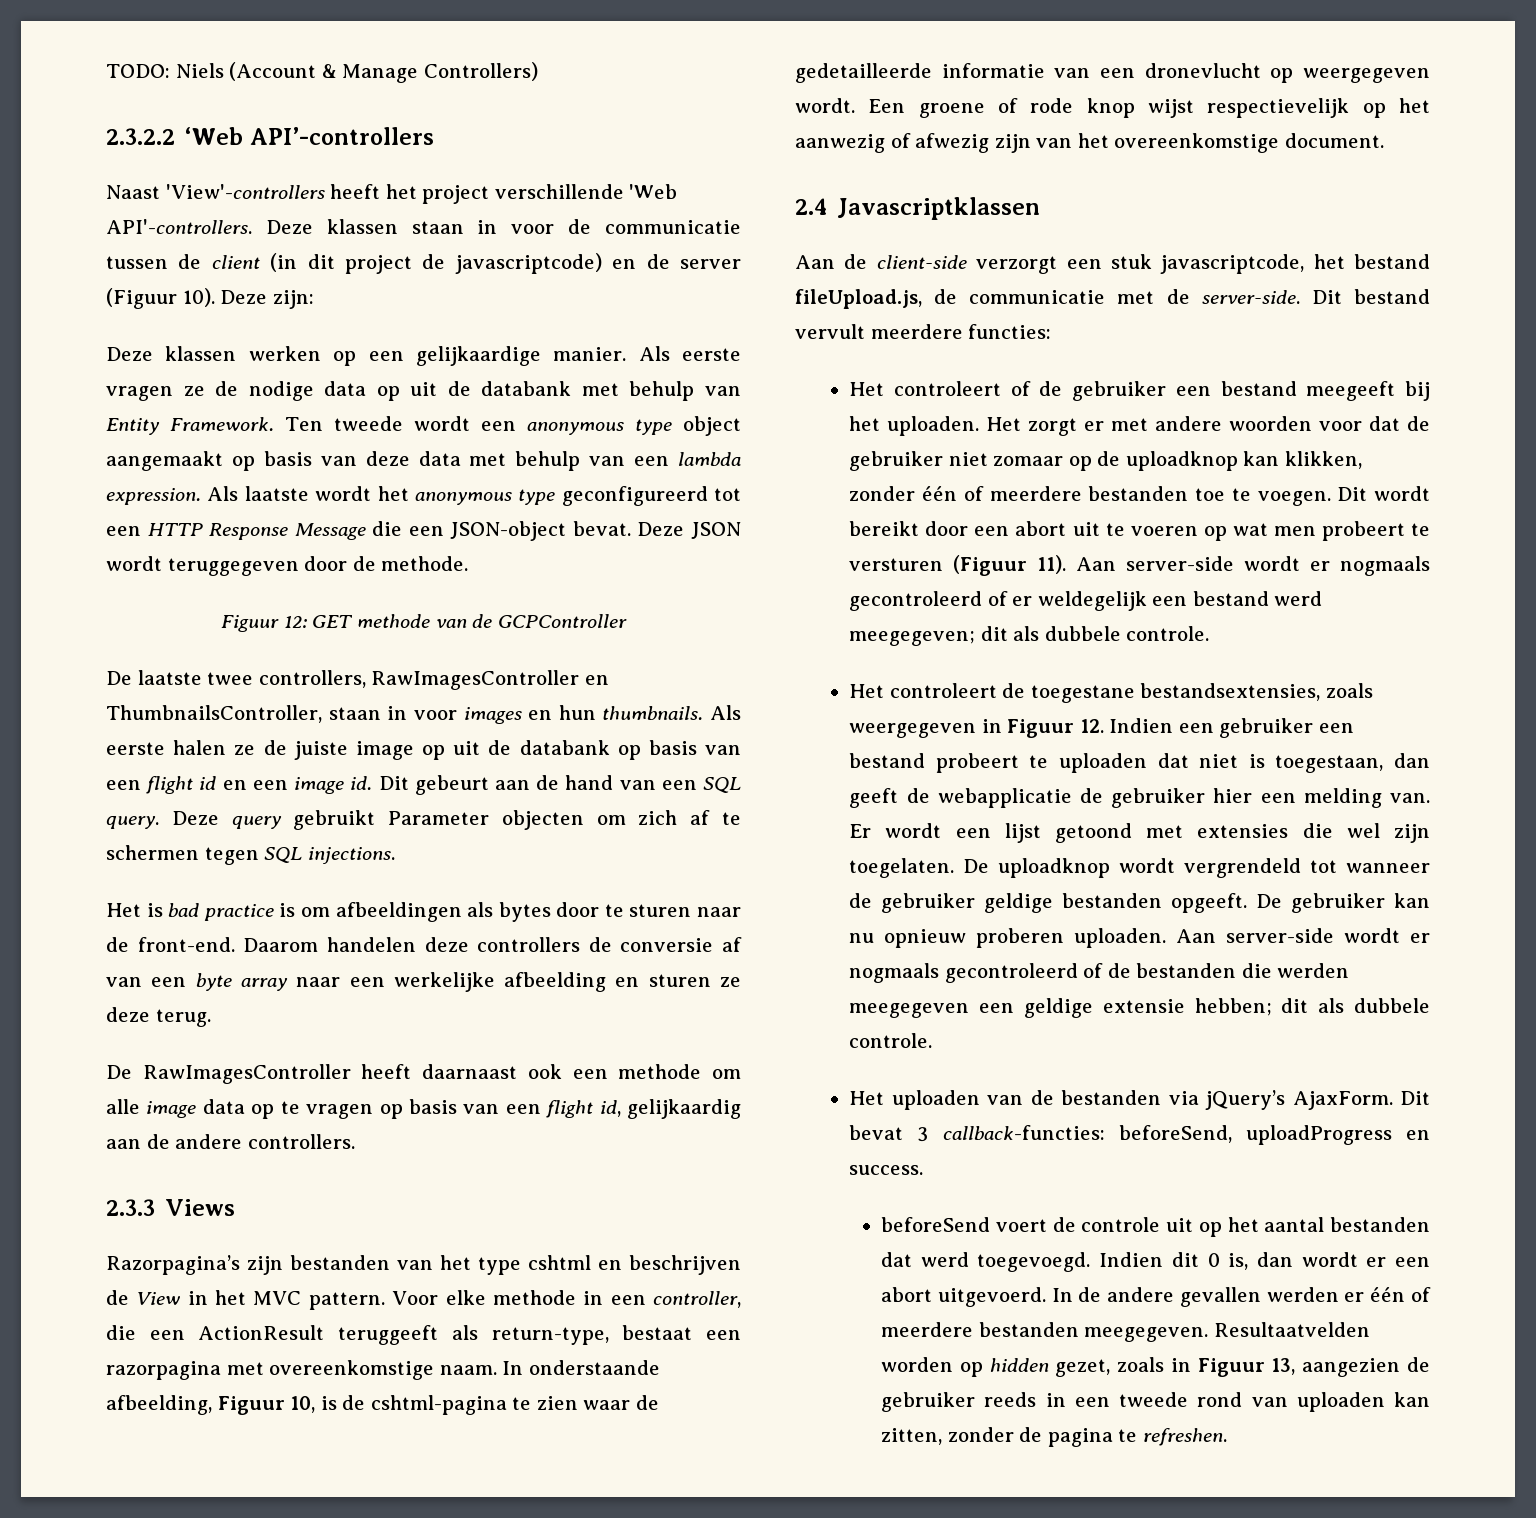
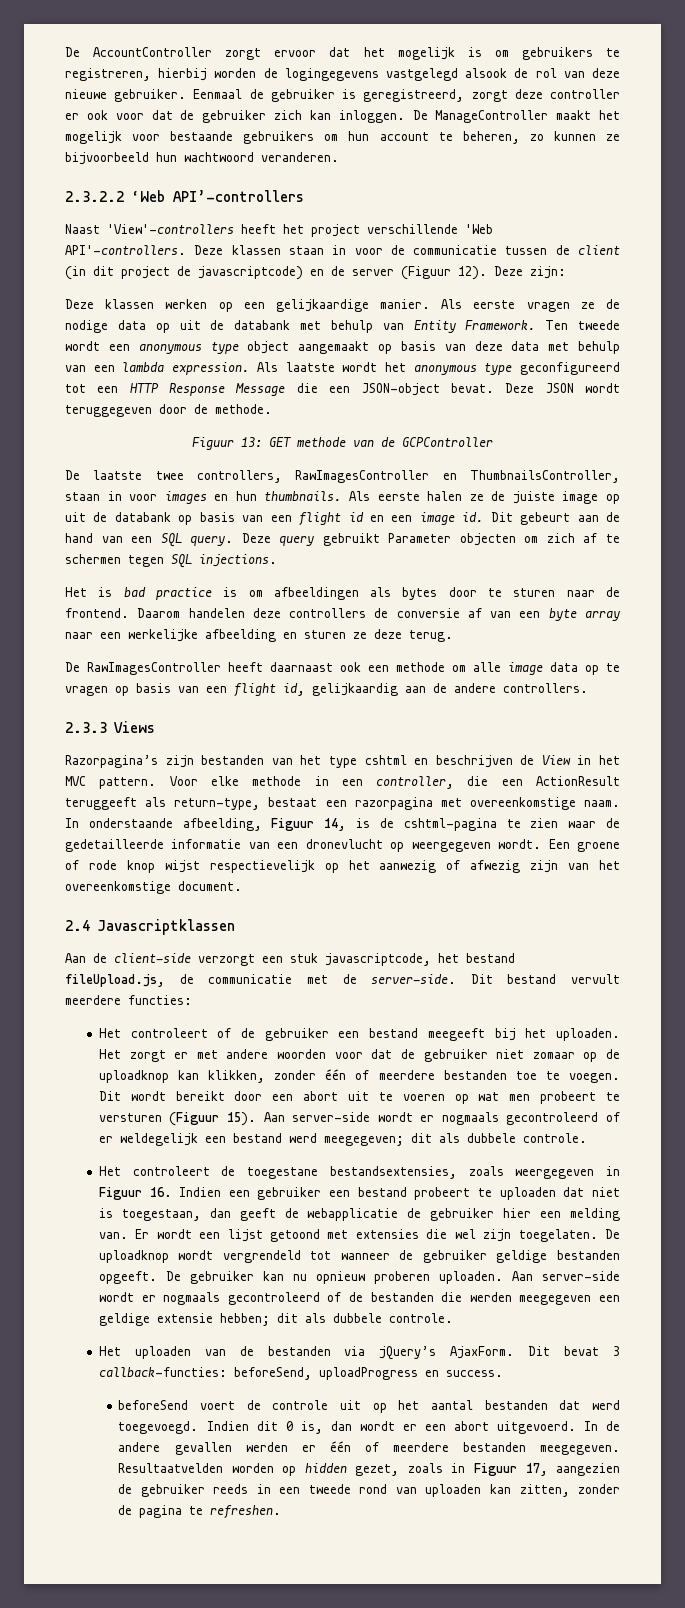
- TODO: Niels (Account & Manage Controllers)
+ De AccountController zorgt ervoor dat het mogelijk is om gebruikers te registreren, hierbij worden de logingegevens vastgelegd alsook de rol van deze nieuwe gebruiker. Eenmaal de gebruiker is geregistreerd, zorgt deze controller er ook voor dat de gebruiker zich kan inloggen. De ManageController maakt het mogelijk voor bestaande gebruikers om hun account te beheren, zo kunnen ze bijvoorbeeld hun wachtwoord veranderen.
- Deze klassen staan in voor de communicatie tussen de client (in dit project de javascriptcode) en de server (Figuur 10).
+ Deze klassen staan in voor de communicatie tussen de client (in dit project de javascriptcode) en de server (Figuur 12).
- Figuur 12: GET methode van de GCPController
+ Figuur 13: GET methode van de GCPController
- Het is bad practice is om afbeeldingen als bytes door te sturen naar de front-end.
+ Het is bad practice is om afbeeldingen als bytes door te sturen naar de frontend.
- In onderstaande afbeelding, Figuur 10, is de cshtml-pagina te zien waar de gedetailleerde informatie van een dronevlucht op weergegeven wordt.
+ In onderstaande afbeelding, Figuur 14, is de cshtml-pagina te zien waar de gedetailleerde informatie van een dronevlucht op weergegeven wordt.
- Dit wordt bereikt door een abort uit te voeren op wat men probeert te versturen (Figuur 11).
+ Dit wordt bereikt door een abort uit te voeren op wat men probeert te versturen (Figuur 15).
- Het controleert de toegestane bestandsextensies, zoals weergegeven in Figuur 12. Indien een gebruiker een bestand probeert te uploaden dat niet is toegestaan, dan geeft de webapplicatie de gebruiker hier een melding van.
+ Het controleert de toegestane bestandsextensies, zoals weergegeven in Figuur 16. Indien een gebruiker een bestand probeert te uploaden dat niet is toegestaan, dan geeft de webapplicatie de gebruiker hier een melding van.
- Resultaatvelden worden op hidden gezet, zoals in Figuur 13, aangezien de gebruiker reeds in een tweede rond van uploaden kan zitten, zonder de pagina te refreshen.
+ Resultaatvelden worden op hidden gezet, zoals in Figuur 17, aangezien de gebruiker reeds in een tweede rond van uploaden kan zitten, zonder de pagina te refreshen.

